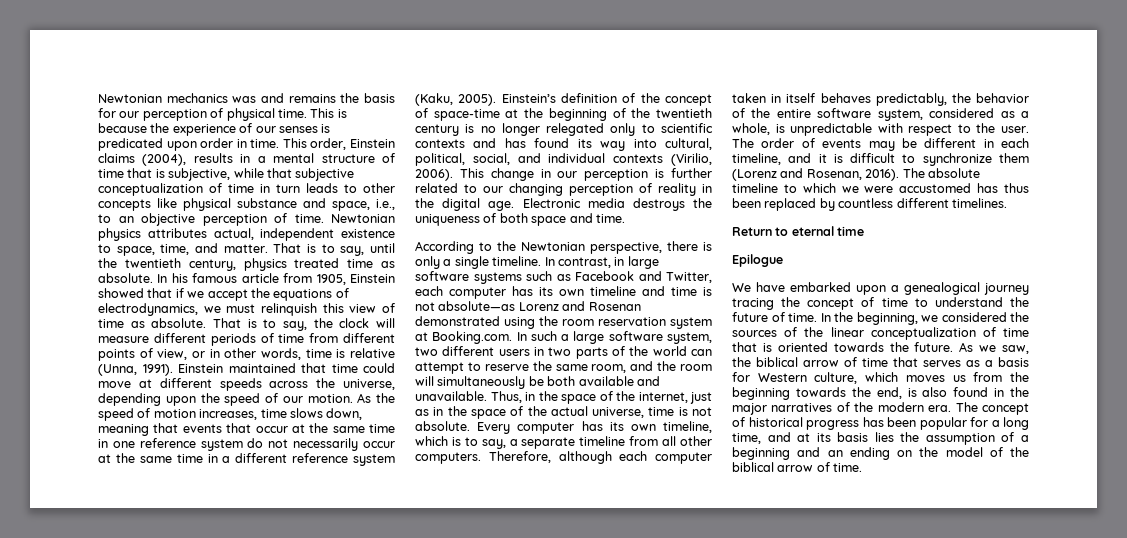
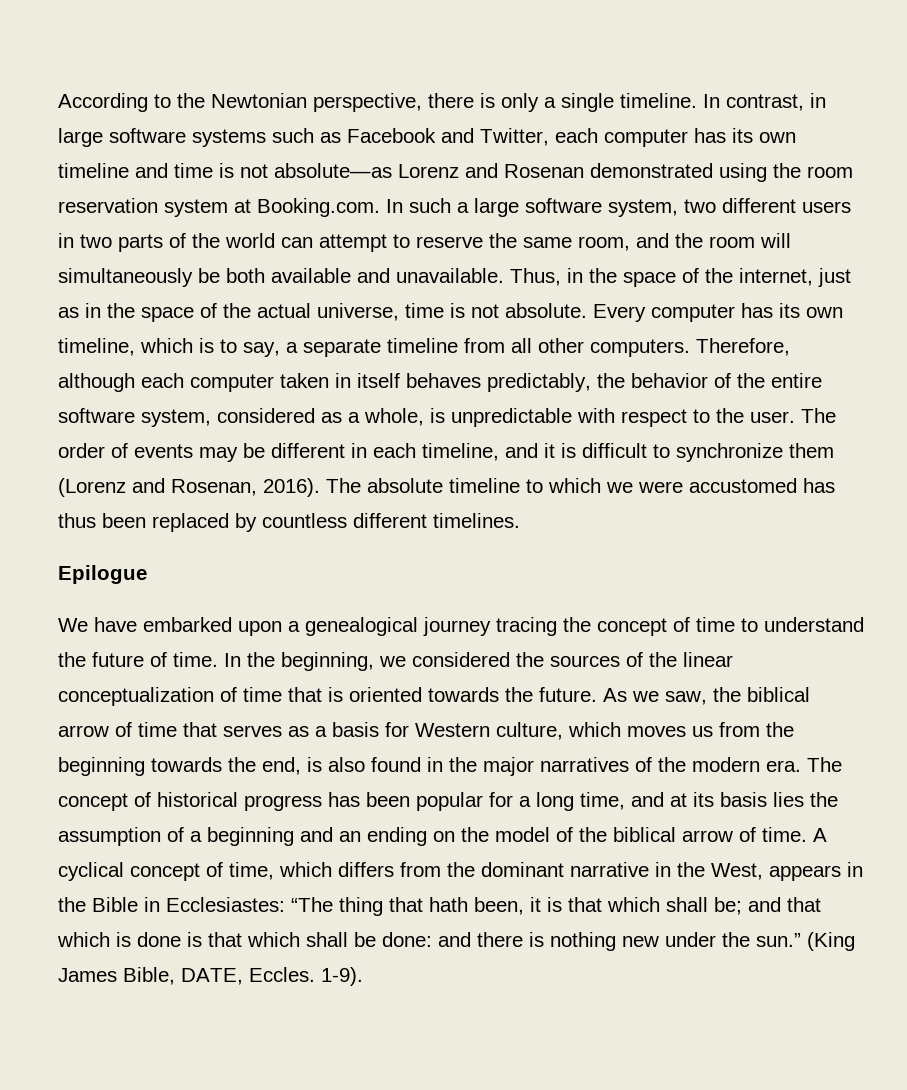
- Newtonian mechanics was and remains the basis for our perception of physical time. This is because the experience of our senses is predicated upon order in time. This order, Einstein claims (2004), results in a mental structure of time that is subjective, while that subjective conceptualization of time in turn leads to other concepts like physical substance and space, i.e., to an objective perception of time. Newtonian physics attributes actual, independent existence to space, time, and matter. That is to say, until the twentieth century, physics treated time as absolute. In his famous article from 1905, Einstein showed that if we accept the equations of electrodynamics, we must relinquish this view of time as absolute. That is to say, the clock will measure different periods of time from different points of view, or in other words, time is relative (Unna, 1991). Einstein maintained that time could move at different speeds across the universe, depending upon the speed of our motion. As the speed of motion increases, time slows down, meaning that events that occur at the same time in one reference system do not necessarily occur at the same time in a different reference system (Kaku, 2005). Einstein’s definition of the concept of space-time at the beginning of the twentieth century is no longer relegated only to scientific contexts and has found its way into cultural, political, social, and individual contexts (Virilio, 2006). This change in our perception is further related to our changing perception of reality in the digital age. Electronic media destroys the uniqueness of both space and time.
- Return to eternal time
+ A cyclical concept of time, which differs from the dominant narrative in the West, appears in the Bible in Ecclesiastes: “The thing that hath been, it is that which shall be; and that which is done is that which shall be done: and there is nothing new under the sun.” (King James Bible, DATE, Eccles. 1-9).

